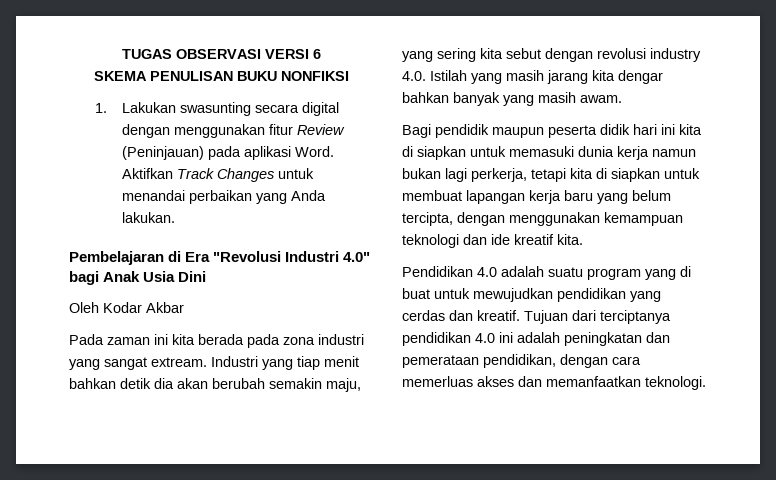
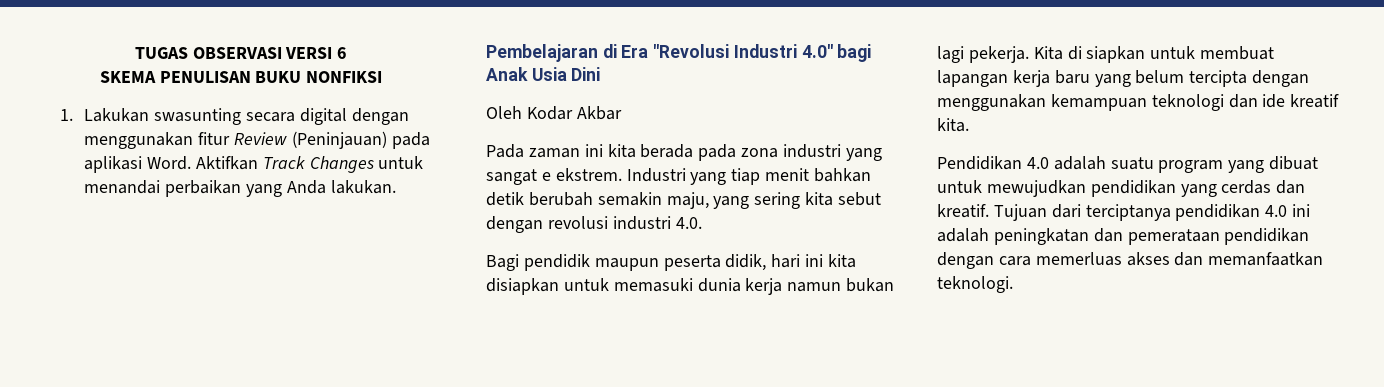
- Pada zaman ini kita berada pada zona industri yang sangat extream.
+ Pada zaman ini kita berada pada zona industri yang sangat e ekstrem.
- Industri yang tiap menit bahkan detik dia akan berubah semakin maju, yang sering kita sebut dengan revolusi industry 4.0. Istilah yang masih jarang kita dengar bahkan banyak yang masih awam.
+ Industri yang tiap menit bahkan detik berubah semakin maju, yang sering kita sebut dengan revolusi industri 4.0.
- Bagi pendidik maupun peserta didik hari ini kita di siapkan untuk memasuki dunia kerja namun bukan lagi perkerja, tetapi kita di siapkan untuk membuat lapangan kerja baru yang belum tercipta, dengan menggunakan kemampuan teknologi dan ide kreatif kita.
+ Bagi pendidik maupun peserta didik, hari ini kita disiapkan untuk memasuki dunia kerja namun bukan lagi pekerja. Kita di siapkan untuk membuat lapangan kerja baru yang belum tercipta dengan menggunakan kemampuan teknologi dan ide kreatif kita.
- Pendidikan 4.0 adalah suatu program yang di buat untuk mewujudkan pendidikan yang cerdas dan kreatif.
+ Pendidikan 4.0 adalah suatu program yang dibuat untuk mewujudkan pendidikan yang cerdas dan kreatif.
- Tujuan dari terciptanya pendidikan 4.0 ini adalah peningkatan dan pemerataan pendidikan, dengan cara memerluas akses dan memanfaatkan teknologi.
+ Tujuan dari terciptanya pendidikan 4.0 ini adalah peningkatan dan pemerataan pendidikan dengan cara memerluas akses dan memanfaatkan teknologi.

